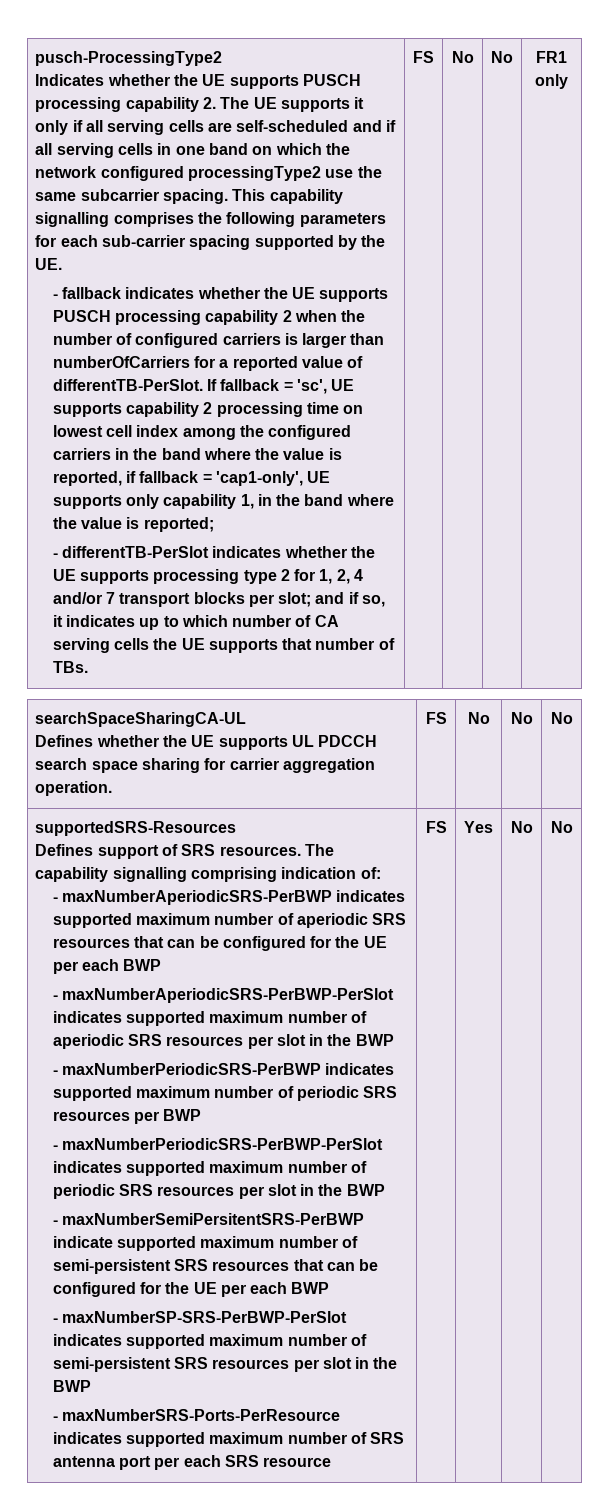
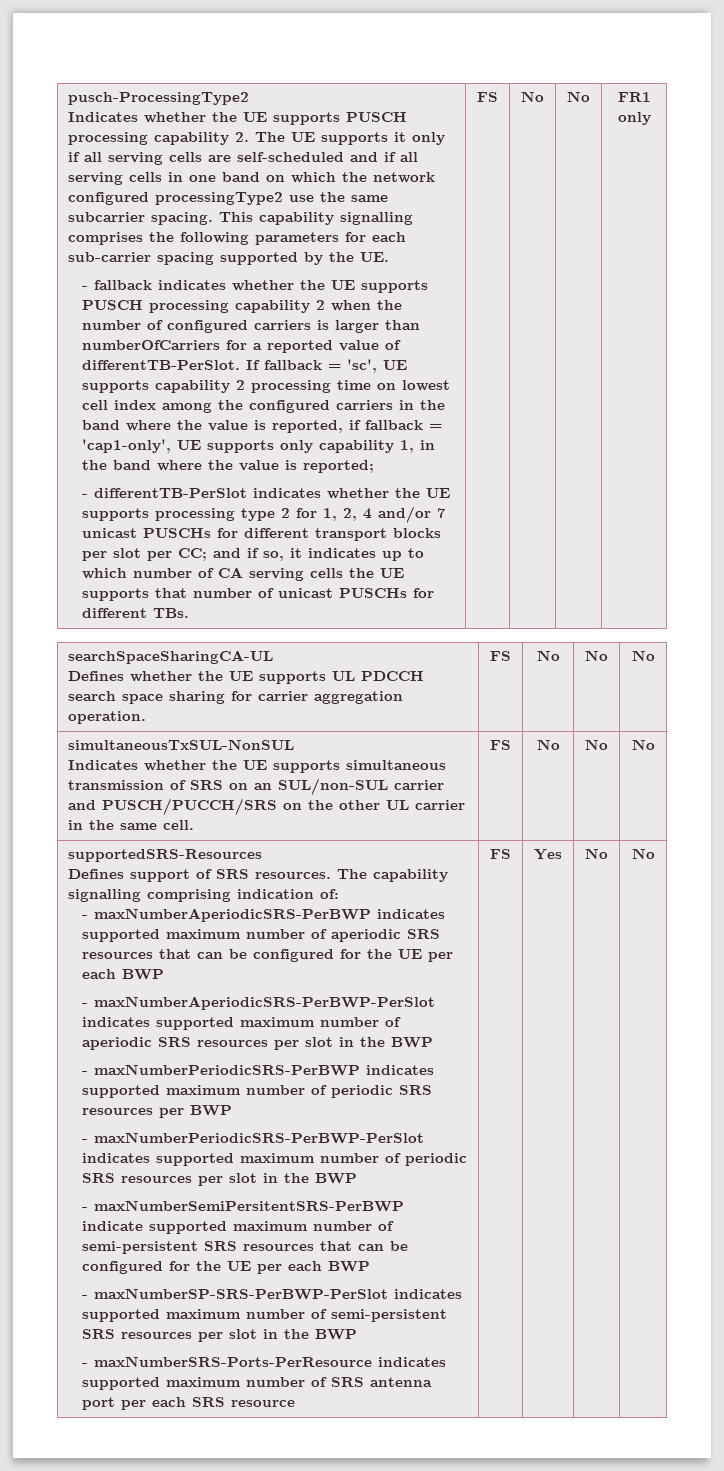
- - differentTB-PerSlot indicates whether the UE supports processing type 2 for 1, 2, 4 and/or 7 transport blocks per slot; and if so, it indicates up to which number of CA serving cells the UE supports that number of TBs.
+ - differentTB-PerSlot indicates whether the UE supports processing type 2 for 1, 2, 4 and/or 7 unicast PUSCHs for different transport blocks per slot per CC; and if so, it indicates up to which number of CA serving cells the UE supports that number of unicast PUSCHs for different TBs.
+ simultaneousTxSUL-NonSUL
+ Indicates whether the UE supports simultaneous transmission of SRS on an SUL/non-SUL carrier and PUSCH/PUCCH/SRS on the other UL carrier in the same cell. | FS | No | No | No

